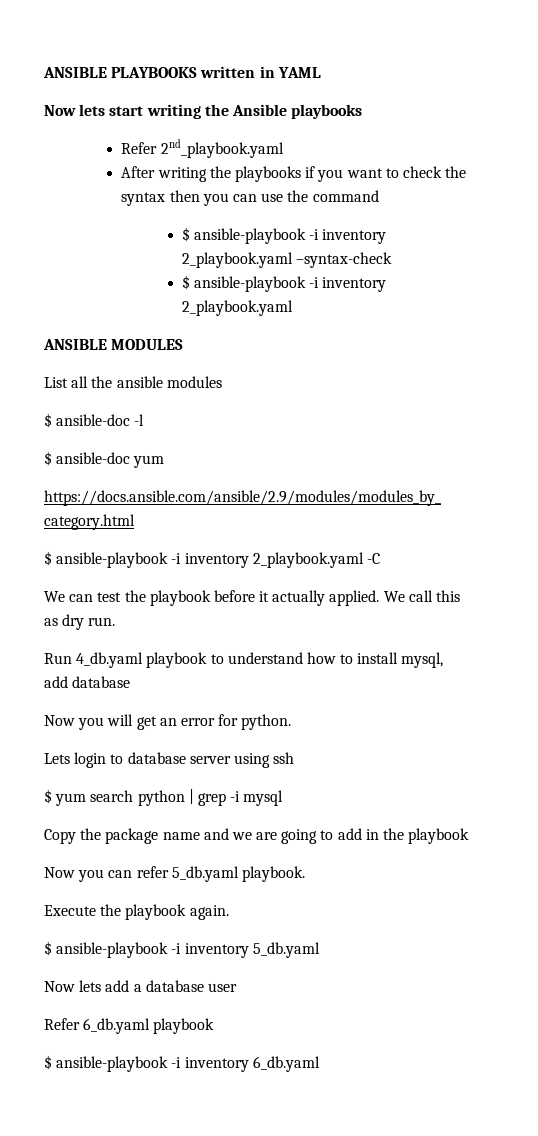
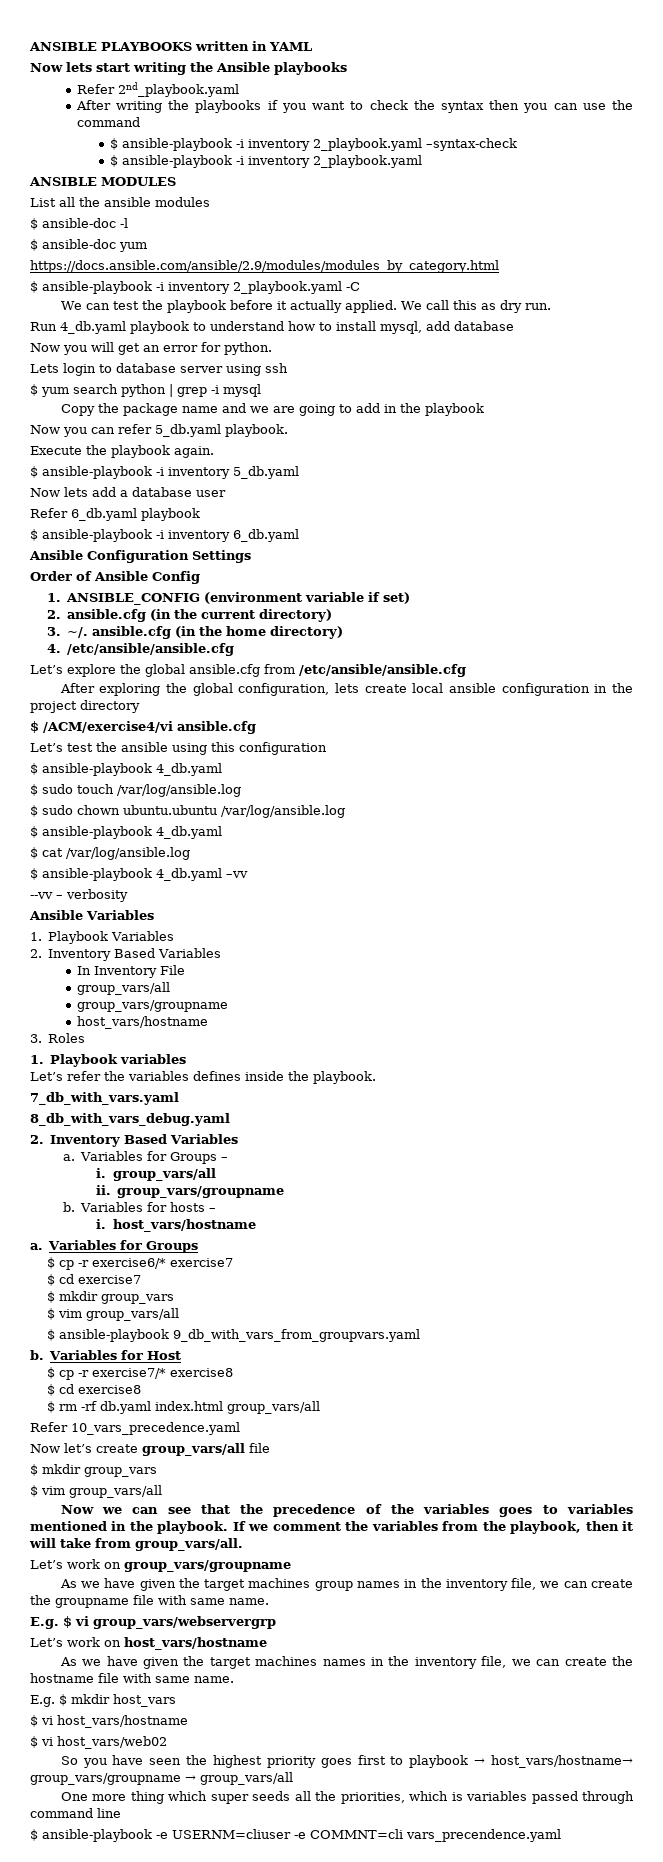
+ Ansible Configuration Settings
+ Order of Ansible Config
+ 1. ANSIBLE_CONFIG (environment variable if set)
+ 2. ansible.cfg (in the current directory)
+ 3. ~/. ansible.cfg (in the home directory)
+ 4. /etc/ansible/ansible.cfg
+ Let’s explore the global ansible.cfg from /etc/ansible/ansible.cfg
+ After exploring the global configuration, lets create local ansible configuration in the project directory
+ $ /ACM/exercise4/vi ansible.cfg
+ Let’s test the ansible using this configuration
+ $ ansible-playbook 4_db.yaml
+ $ sudo touch /var/log/ansible.log
+ $ sudo chown ubuntu.ubuntu /var/log/ansible.log
+ $ ansible-playbook 4_db.yaml
+ $ cat /var/log/ansible.log
+ $ ansible-playbook 4_db.yaml –vv
+ --vv – verbosity
+ Ansible Variables
+ 1. Playbook Variables
+ 2. Inventory Based Variables
+ In Inventory File
+ group_vars/all
+ group_vars/groupname
+ host_vars/hostname
+ 3. Roles
+ 1. Playbook variables
+ Let’s refer the variables defines inside the playbook.
+ 7_db_with_vars.yaml
+ 8_db_with_vars_debug.yaml
+ 2. Inventory Based Variables
+ a. Variables for Groups –
+ i. group_vars/all
+ ii. group_vars/groupname
+ b. Variables for hosts –
+ i. host_vars/hostname
+ a. Variables for Groups
+ $ cp -r exercise6/* exercise7
+ $ cd exercise7
+ $ mkdir group_vars
+ $ vim group_vars/all
+ $ ansible-playbook 9_db_with_vars_from_groupvars.yaml
+ b. Variables for Host
+ $ cp -r exercise7/* exercise8
+ $ cd exercise8
+ $ rm -rf db.yaml index.html group_vars/all
+ Refer 10_vars_precedence.yaml
+ Now let’s create group_vars/all file
+ $ mkdir group_vars
+ $ vim group_vars/all
+ Now we can see that the precedence of the variables goes to variables mentioned in the playbook. If we comment the variables from the playbook, then it will take from group_vars/all.
+ Let’s work on group_vars/groupname
+ As we have given the target machines group names in the inventory file, we can create the groupname file with same name.
+ E.g. $ vi group_vars/webservergrp
+ Let’s work on host_vars/hostname
+ As we have given the target machines names in the inventory file, we can create the hostname file with same name.
+ E.g. $ mkdir host_vars
+ $ vi host_vars/hostname
+ $ vi host_vars/web02
+ So you have seen the highest priority goes first to playbook → host_vars/hostname→ group_vars/groupname → group_vars/all
+ One more thing which super seeds all the priorities, which is variables passed through command line
+ $ ansible-playbook -e USERNM=cliuser -e COMMNT=cli vars_precendence.yaml

